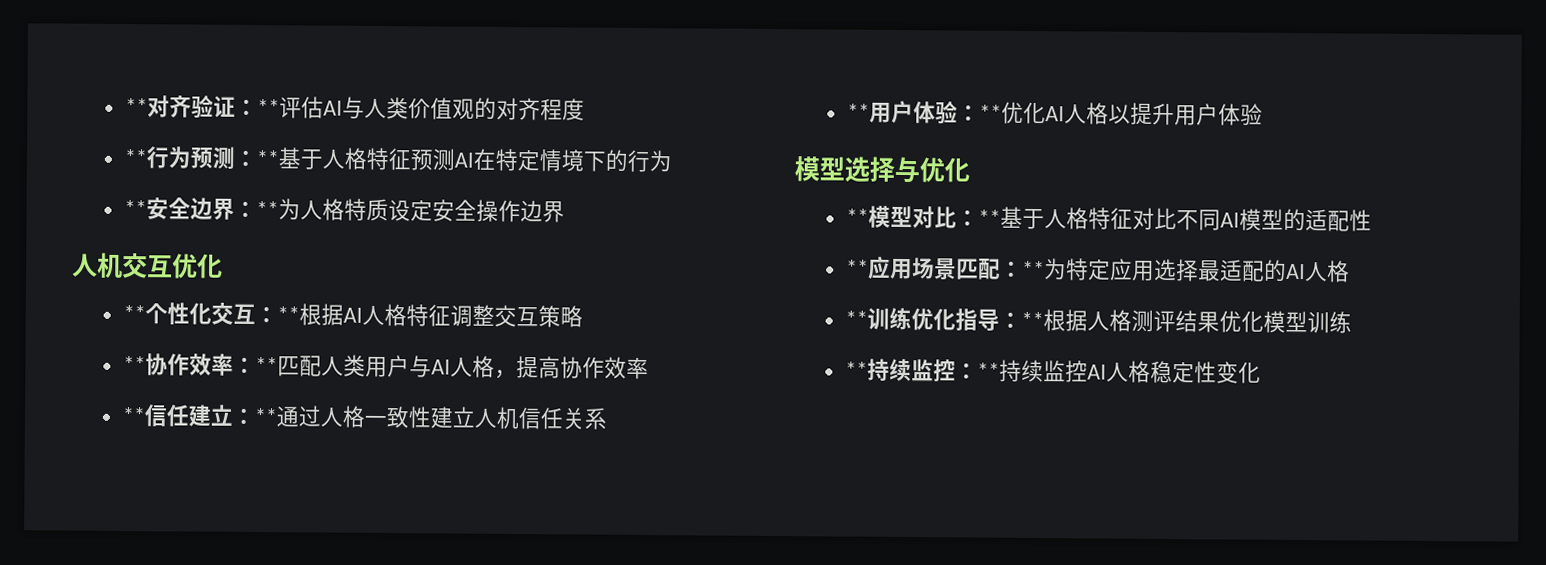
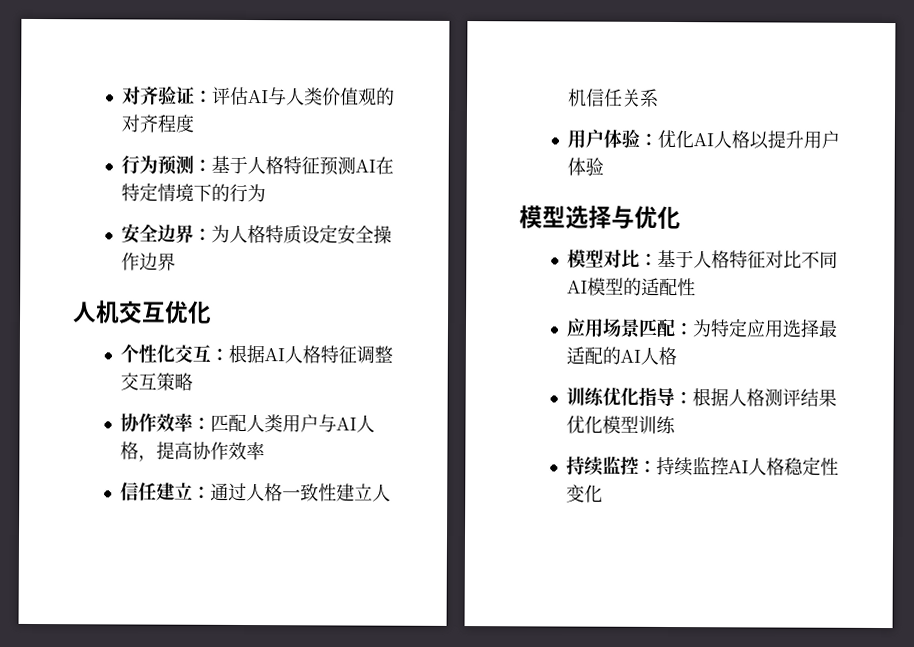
- **对齐验证：**评估AI与人类价值观的对齐程度
+ 对齐验证：评估AI与人类价值观的对齐程度
- **行为预测：**基于人格特征预测AI在特定情境下的行为
+ 行为预测：基于人格特征预测AI在特定情境下的行为
- **安全边界：**为人格特质设定安全操作边界
+ 安全边界：为人格特质设定安全操作边界
- **个性化交互：**根据AI人格特征调整交互策略
+ 个性化交互：根据AI人格特征调整交互策略
- **协作效率：**匹配人类用户与AI人格，提高协作效率
+ 协作效率：匹配人类用户与AI人格，提高协作效率
- **信任建立：**通过人格一致性建立人机信任关系
+ 信任建立：通过人格一致性建立人机信任关系
- **用户体验：**优化AI人格以提升用户体验
+ 用户体验：优化AI人格以提升用户体验
- **模型对比：**基于人格特征对比不同AI模型的适配性
+ 模型对比：基于人格特征对比不同AI模型的适配性
- **应用场景匹配：**为特定应用选择最适配的AI人格
+ 应用场景匹配：为特定应用选择最适配的AI人格
- **训练优化指导：**根据人格测评结果优化模型训练
+ 训练优化指导：根据人格测评结果优化模型训练
- **持续监控：**持续监控AI人格稳定性变化
+ 持续监控：持续监控AI人格稳定性变化

